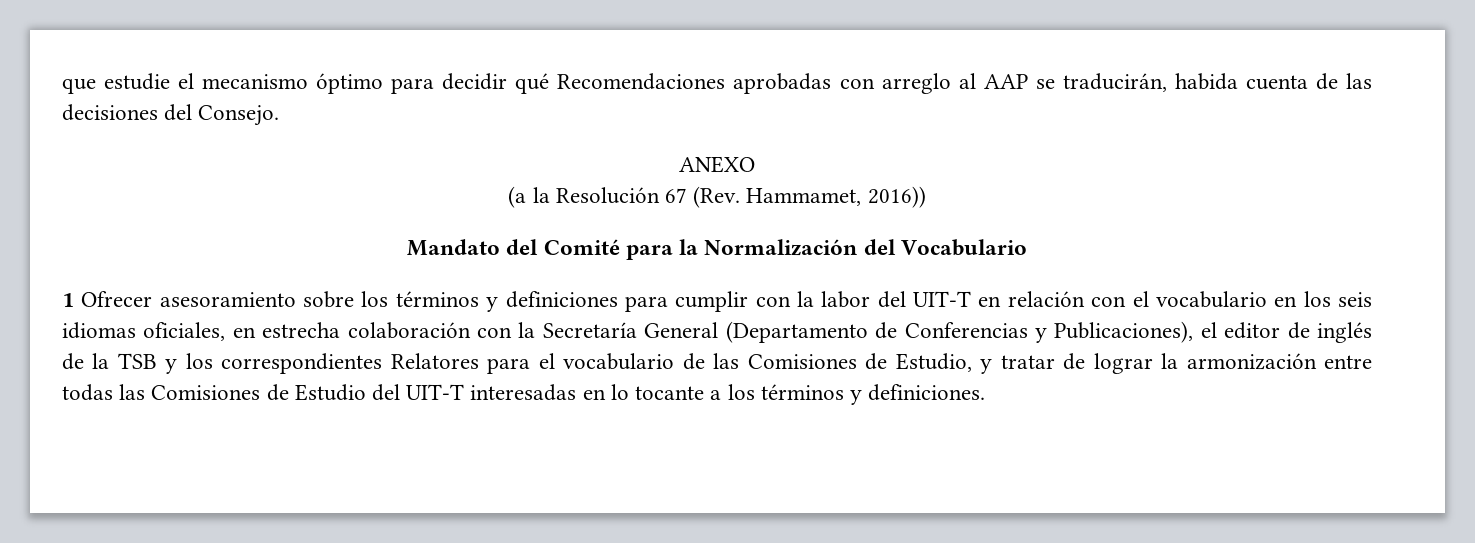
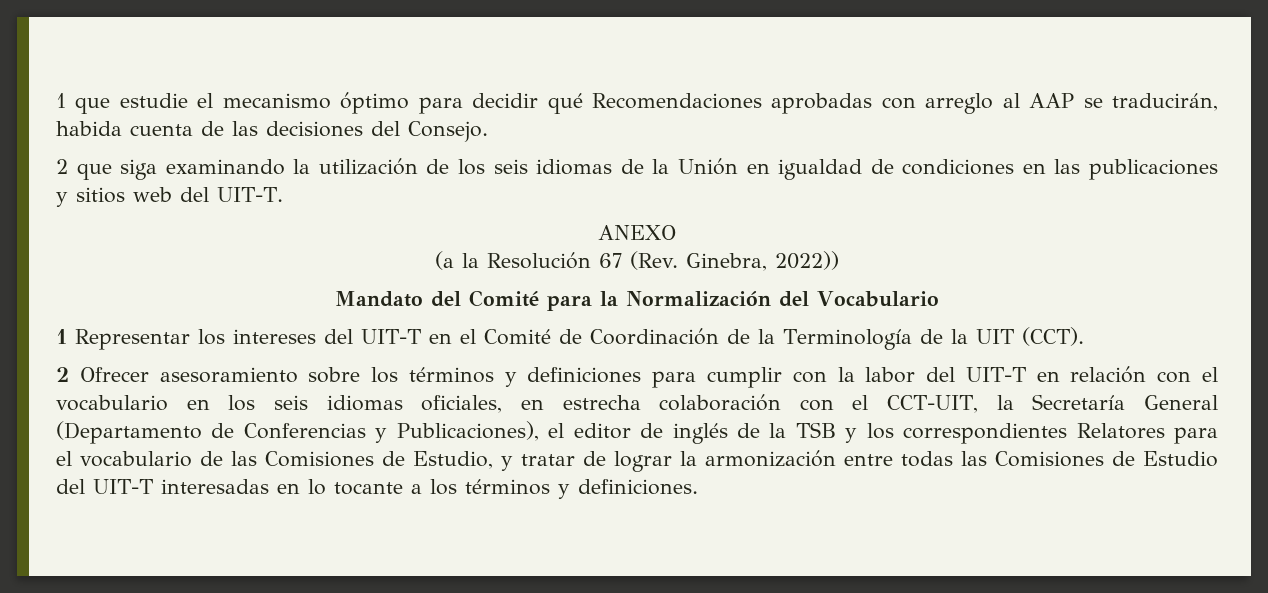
- que estudie el mecanismo óptimo para decidir qué Recomendaciones aprobadas con arreglo al AAP se traducirán, habida cuenta de las decisiones del Consejo.
+ 1 que estudie el mecanismo óptimo para decidir qué Recomendaciones aprobadas con arreglo al AAP se traducirán, habida cuenta de las decisiones del Consejo.
+ 2 que siga examinando la utilización de los seis idiomas de la Unión en igualdad de condiciones en las publicaciones y sitios web del UIT-T.
- (a la Resolución 67 (Rev. Hammamet, 2016))
+ (a la Resolución 67 (Rev. Ginebra, 2022))
- 1 Ofrecer asesoramiento sobre los términos y definiciones para cumplir con la labor del UIT-T en relación con el vocabulario en los seis idiomas oficiales, en estrecha colaboración con la Secretaría General (Departamento de Conferencias y Publicaciones), el editor de inglés de la TSB y los correspondientes Relatores para el vocabulario de las Comisiones de Estudio, y tratar de lograr la armonización entre todas las Comisiones de Estudio del UIT-T interesadas en lo tocante a los términos y definiciones.
+ 1 Representar los intereses del UIT-T en el Comité de Coordinación de la Terminología de la UIT (CCT).
+ 2 Ofrecer asesoramiento sobre los términos y definiciones para cumplir con la labor del UIT-T en relación con el vocabulario en los seis idiomas oficiales, en estrecha colaboración con el CCT-UIT, la Secretaría General (Departamento de Conferencias y Publicaciones), el editor de inglés de la TSB y los correspondientes Relatores para el vocabulario de las Comisiones de Estudio, y tratar de lograr la armonización entre todas las Comisiones de Estudio del UIT-T interesadas en lo tocante a los términos y definiciones.

